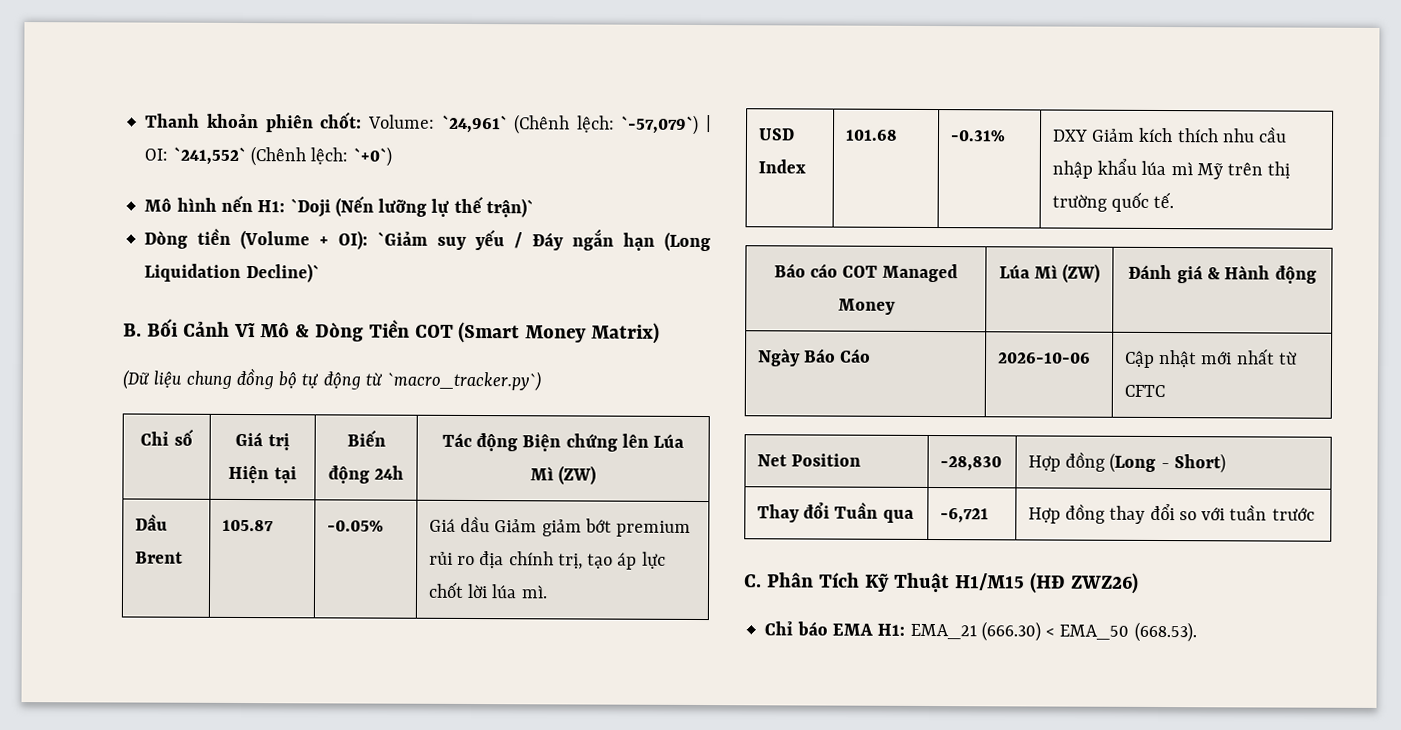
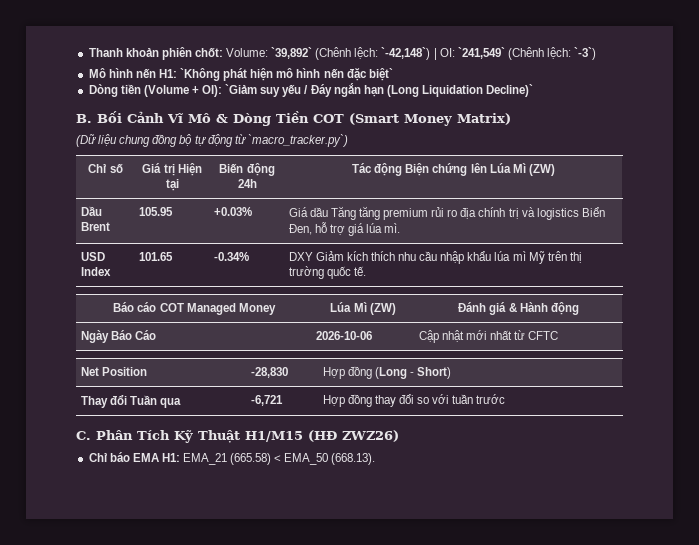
- Thanh khoản phiên chốt: Volume: `24,961` (Chênh lệch: `-57,079`) | OI: `241,552` (Chênh lệch: `+0`)
+ Thanh khoản phiên chốt: Volume: `39,892` (Chênh lệch: `-42,148`) | OI: `241,549` (Chênh lệch: `-3`)
- Mô hình nến H1: `Doji (Nến lưỡng lự thế trận)`
+ Mô hình nến H1: `Không phát hiện mô hình nến đặc biệt`
- Dầu Brent | 105.87 | -0.05% | Giá dầu Giảm giảm bớt premium rủi ro địa chính trị, tạo áp lực chốt lời lúa mì.
+ Dầu Brent | 105.95 | +0.03% | Giá dầu Tăng tăng premium rủi ro địa chính trị và logistics Biển Đen, hỗ trợ giá lúa mì.
- USD Index | 101.68 | -0.31% | DXY Giảm kích thích nhu cầu nhập khẩu lúa mì Mỹ trên thị trường quốc tế.
+ USD Index | 101.65 | -0.34% | DXY Giảm kích thích nhu cầu nhập khẩu lúa mì Mỹ trên thị trường quốc tế.
- Chỉ báo EMA H1: EMA_21 (666.30) < EMA_50 (668.53).
+ Chỉ báo EMA H1: EMA_21 (665.58) < EMA_50 (668.13).

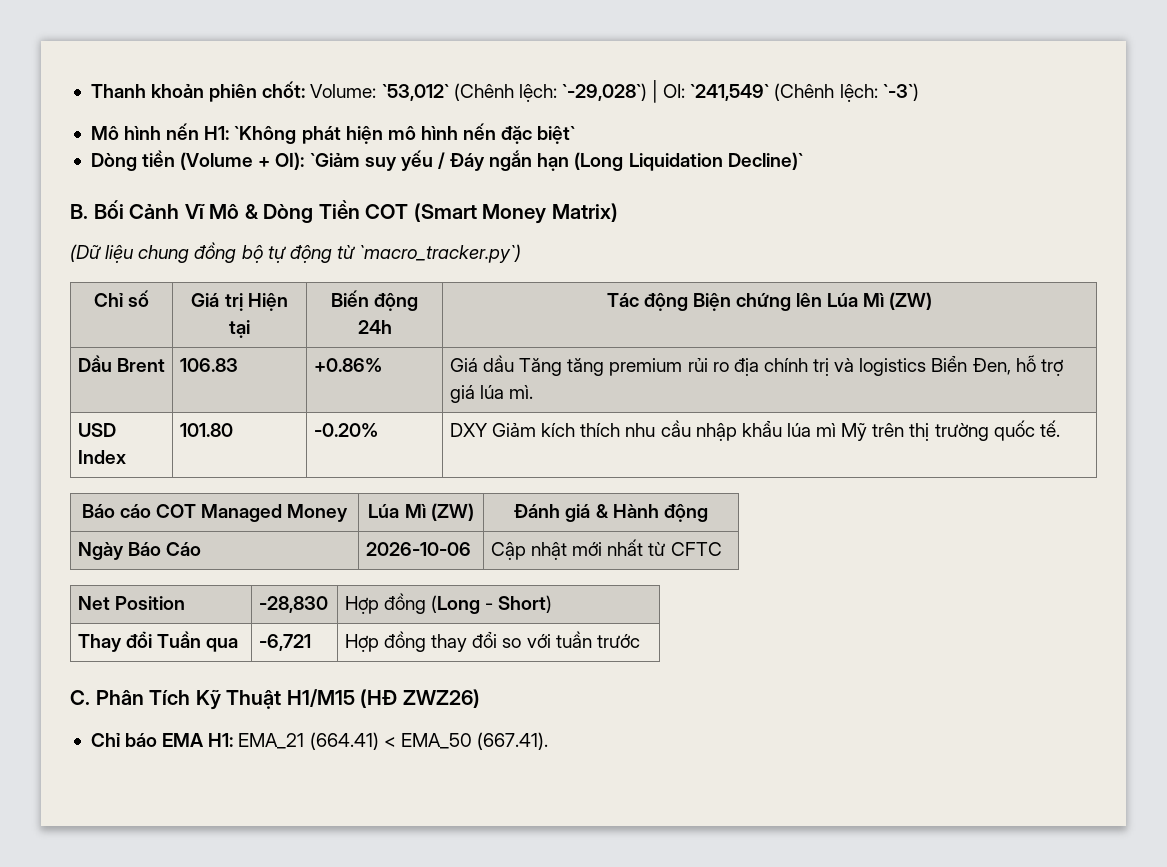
- Thanh khoản phiên chốt: Volume: `39,892` (Chênh lệch: `-42,148`) | OI: `241,549` (Chênh lệch: `-3`)
+ Thanh khoản phiên chốt: Volume: `53,012` (Chênh lệch: `-29,028`) | OI: `241,549` (Chênh lệch: `-3`)
- Dầu Brent | 105.95 | +0.03% | Giá dầu Tăng tăng premium rủi ro địa chính trị và logistics Biển Đen, hỗ trợ giá lúa mì.
+ Dầu Brent | 106.83 | +0.86% | Giá dầu Tăng tăng premium rủi ro địa chính trị và logistics Biển Đen, hỗ trợ giá lúa mì.
- USD Index | 101.65 | -0.34% | DXY Giảm kích thích nhu cầu nhập khẩu lúa mì Mỹ trên thị trường quốc tế.
+ USD Index | 101.80 | -0.20% | DXY Giảm kích thích nhu cầu nhập khẩu lúa mì Mỹ trên thị trường quốc tế.
- Chỉ báo EMA H1: EMA_21 (665.58) < EMA_50 (668.13).
+ Chỉ báo EMA H1: EMA_21 (664.41) < EMA_50 (667.41).

